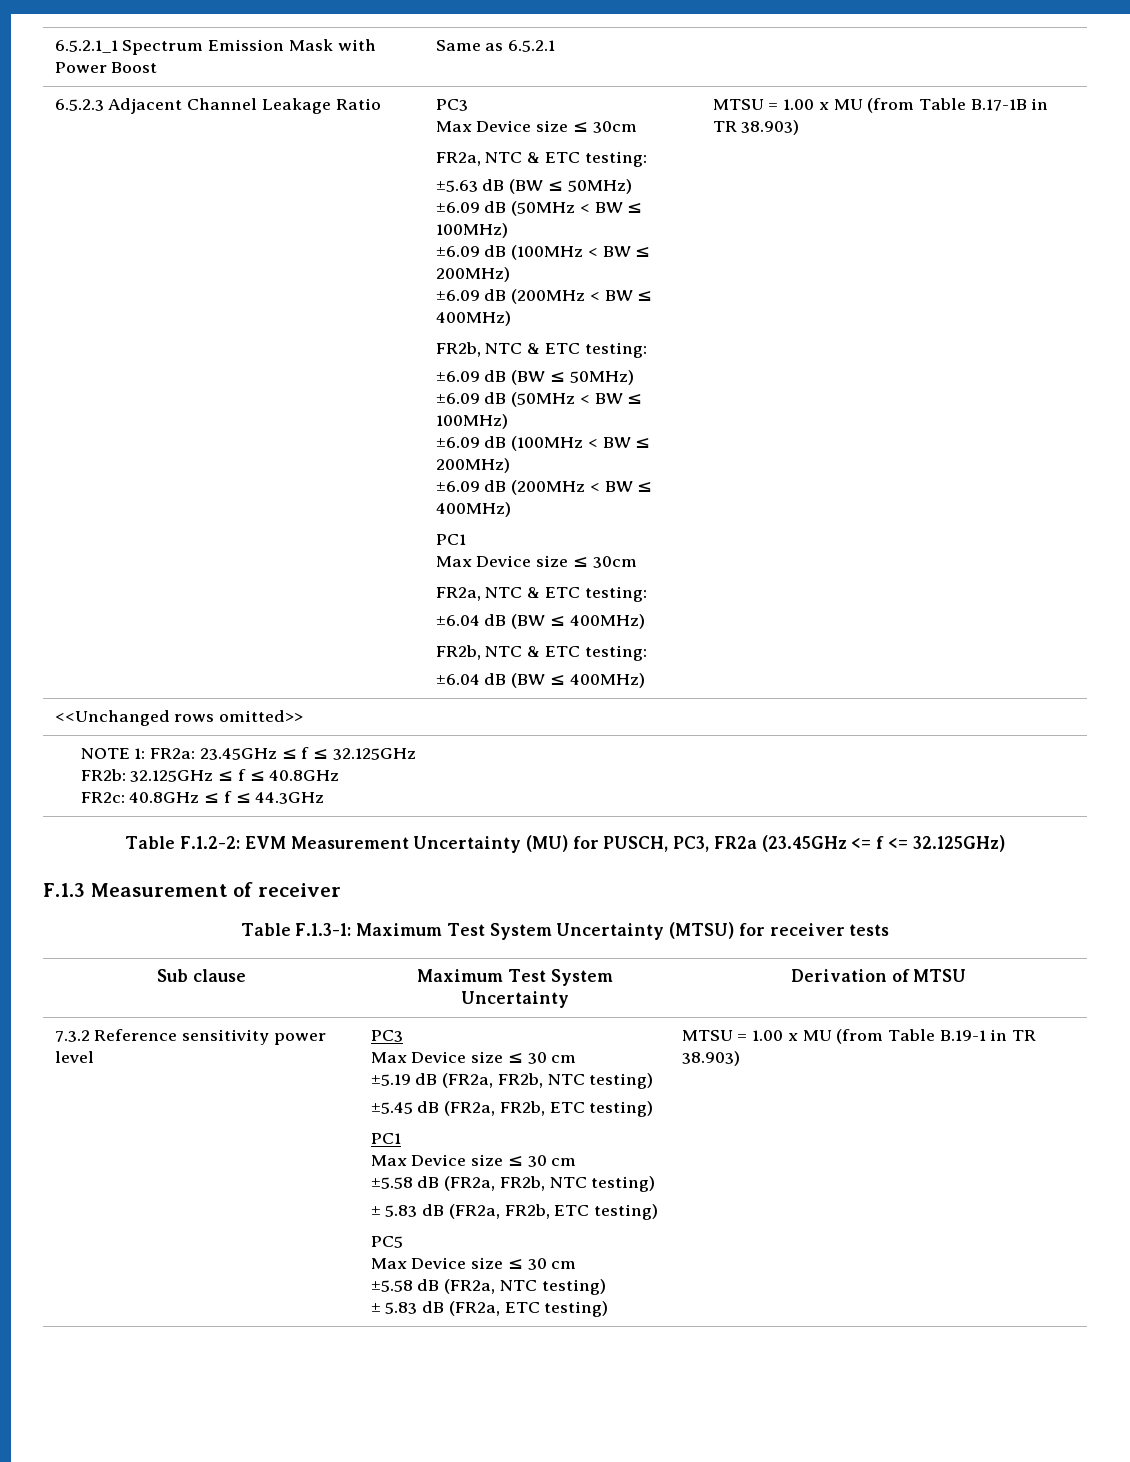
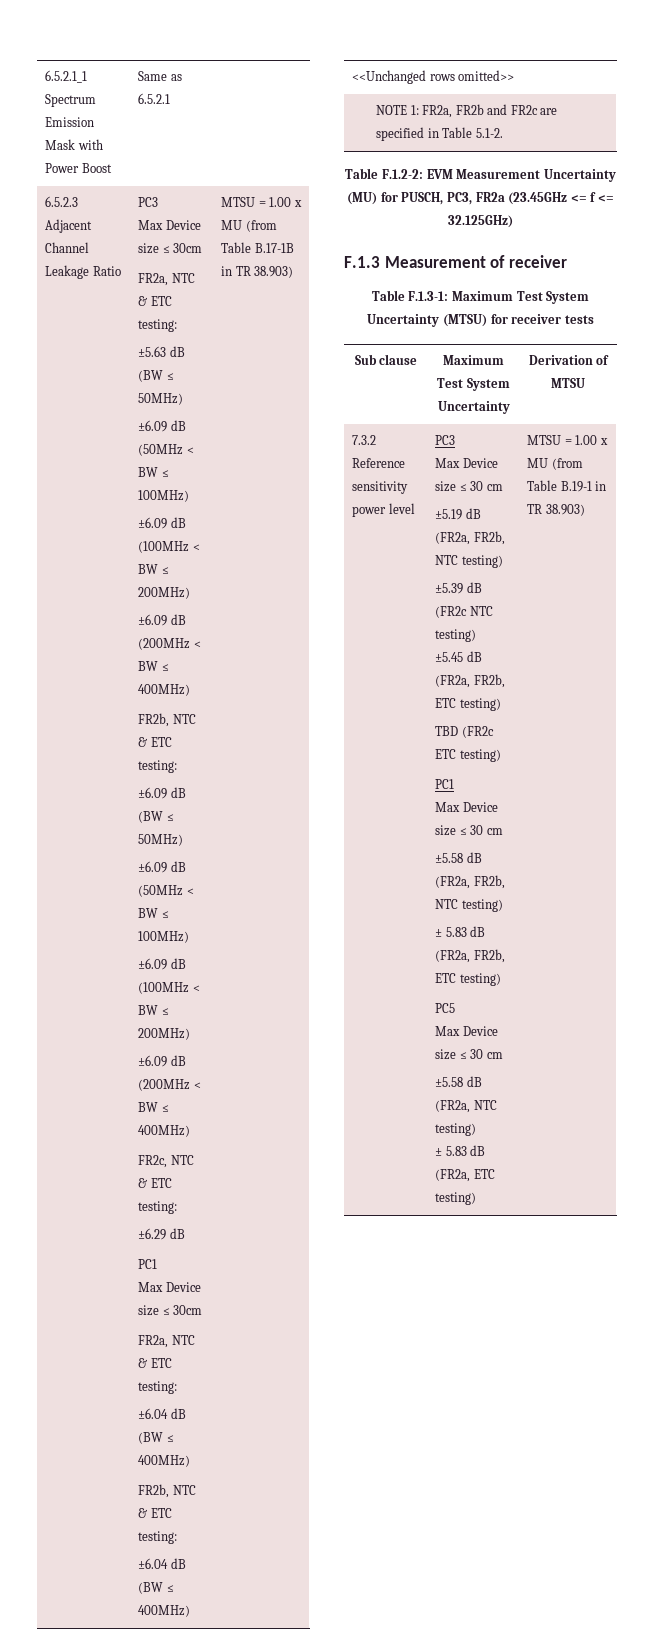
+ FR2c, NTC & ETC testing:
+ ±6.29 dB
- NOTE 1: FR2a: 23.45GHz ≤ f ≤ 32.125GHz
- FR2b: 32.125GHz ≤ f ≤ 40.8GHz
- FR2c: 40.8GHz ≤ f ≤ 44.3GHz
+ NOTE 1: FR2a, FR2b and FR2c are specified in Table 5.1-2.
+ ±5.39 dB (FR2c NTC testing)
+ TBD (FR2c ETC testing)

